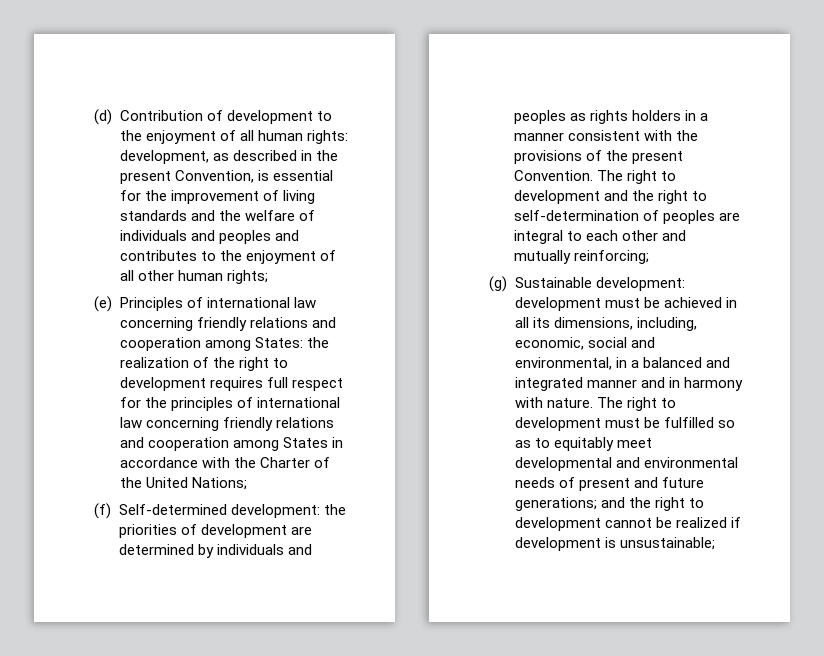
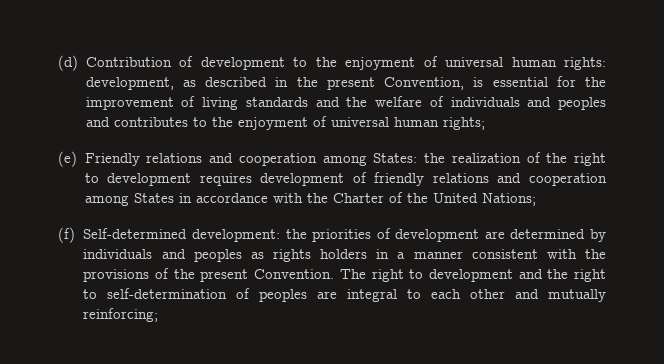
- (d) Contribution of development to the enjoyment of all human rights: development, as described in the present Convention, is essential for the improvement of living standards and the welfare of individuals and peoples and contributes to the enjoyment of all other human rights;
+ (d) Contribution of development to the enjoyment of universal human rights: development, as described in the present Convention, is essential for the improvement of living standards and the welfare of individuals and peoples and contributes to the enjoyment of universal human rights;
- (e) Principles of international law concerning friendly relations and cooperation among States: the realization of the right to development requires full respect for the principles of international law concerning friendly relations and cooperation among States in accordance with the Charter of the United Nations;
+ (e) Friendly relations and cooperation among States: the realization of the right to development requires development of friendly relations and cooperation among States in accordance with the Charter of the United Nations;
- (g) Sustainable development: development must be achieved in all its dimensions, including, economic, social and environmental, in a balanced and integrated manner and in harmony with nature. The right to development must be fulfilled so as to equitably meet developmental and environmental needs of present and future generations; and the right to development cannot be realized if development is unsustainable;

